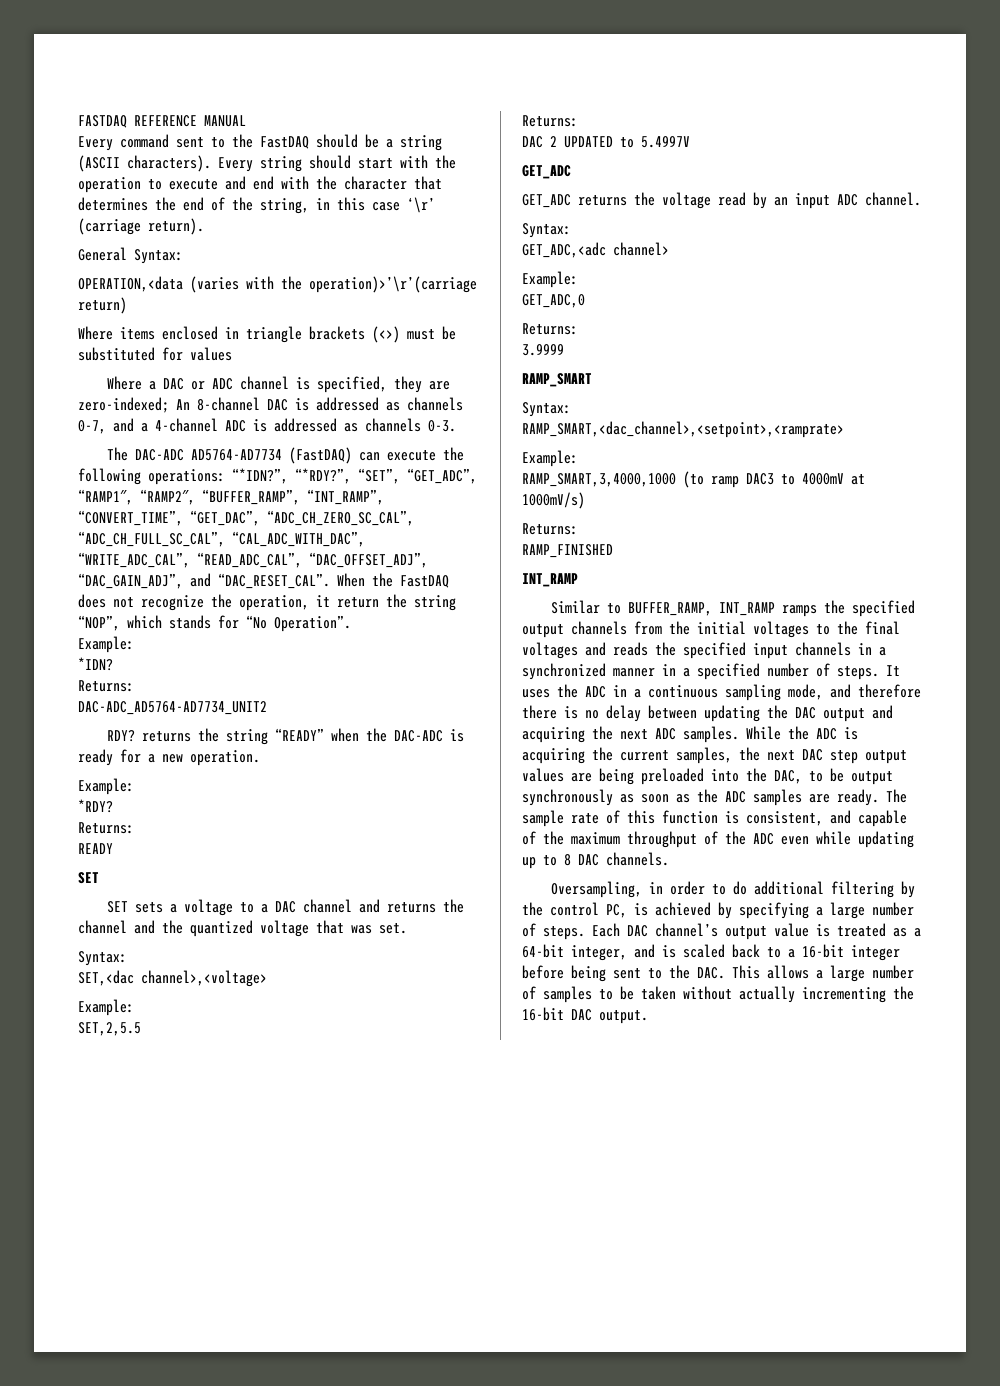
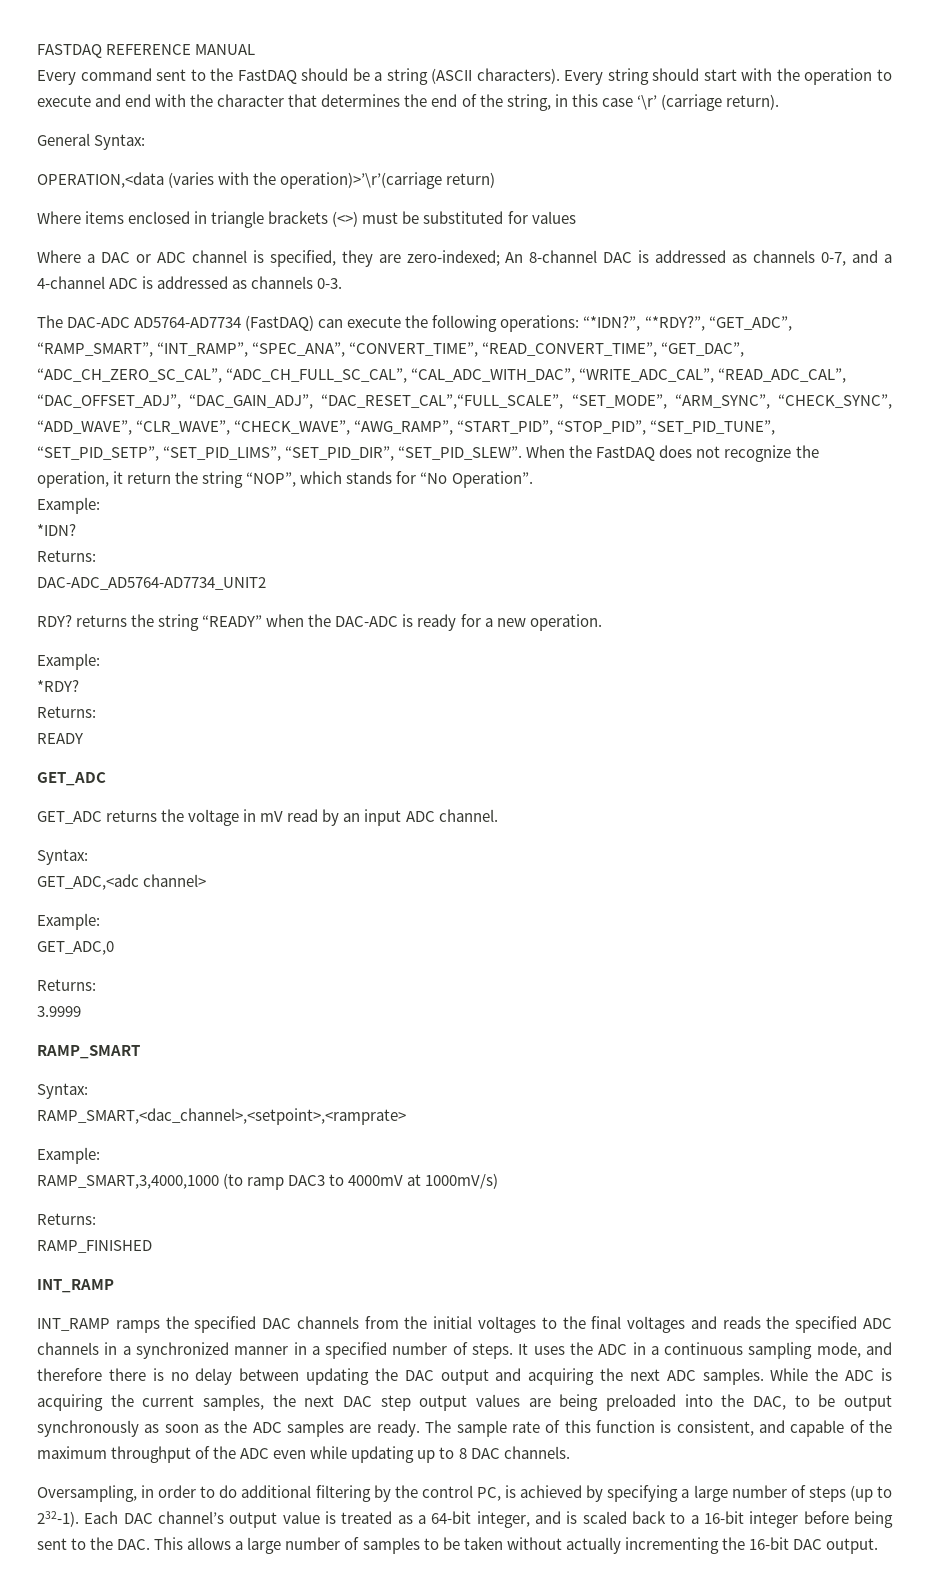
- The DAC-ADC AD5764-AD7734 (FastDAQ) can execute the following operations: “*IDN?”, “*RDY?”, “SET”, “GET_ADC”, “RAMP1″, “RAMP2″, “BUFFER_RAMP”, “INT_RAMP”, “CONVERT_TIME”, “GET_DAC”, “ADC_CH_ZERO_SC_CAL”, “ADC_CH_FULL_SC_CAL”, “CAL_ADC_WITH_DAC”, “WRITE_ADC_CAL”, “READ_ADC_CAL”, “DAC_OFFSET_ADJ”, “DAC_GAIN_ADJ”, and “DAC_RESET_CAL”.
+ The DAC-ADC AD5764-AD7734 (FastDAQ) can execute the following operations: “*IDN?”, “*RDY?”, “GET_ADC”, “RAMP_SMART”, “INT_RAMP”, “SPEC_ANA”, “CONVERT_TIME”, “READ_CONVERT_TIME”, “GET_DAC”, “ADC_CH_ZERO_SC_CAL”, “ADC_CH_FULL_SC_CAL”, “CAL_ADC_WITH_DAC”, “WRITE_ADC_CAL”, “READ_ADC_CAL”, “DAC_OFFSET_ADJ”, “DAC_GAIN_ADJ”, “DAC_RESET_CAL”,“FULL_SCALE”, “SET_MODE”, “ARM_SYNC”, “CHECK_SYNC”, “ADD_WAVE”, “CLR_WAVE”, “CHECK_WAVE”, “AWG_RAMP”, “START_PID”, “STOP_PID”, “SET_PID_TUNE”, “SET_PID_SETP”, “SET_PID_LIMS”, “SET_PID_DIR”, “SET_PID_SLEW”.
  READY
- SET
- SET sets a voltage to a DAC channel and returns the channel and the quantized voltage that was set.
- Syntax:
- SET,<dac channel>,<voltage>
- Example:
- SET,2,5.5
- Returns:
- DAC 2 UPDATED to 5.4997V
- GET_ADC returns the voltage read by an input ADC channel.
+ GET_ADC returns the voltage in mV read by an input ADC channel.
- Similar to BUFFER_RAMP, INT_RAMP ramps the specified output channels from the initial voltages to the final voltages and reads the specified input channels in a synchronized manner in a specified number of steps.
+ INT_RAMP ramps the specified DAC channels from the initial voltages to the final voltages and reads the specified ADC channels in a synchronized manner in a specified number of steps.
- Oversampling, in order to do additional filtering by the control PC, is achieved by specifying a large number of steps.
+ Oversampling, in order to do additional filtering by the control PC, is achieved by specifying a large number of steps (up to 232-1).

